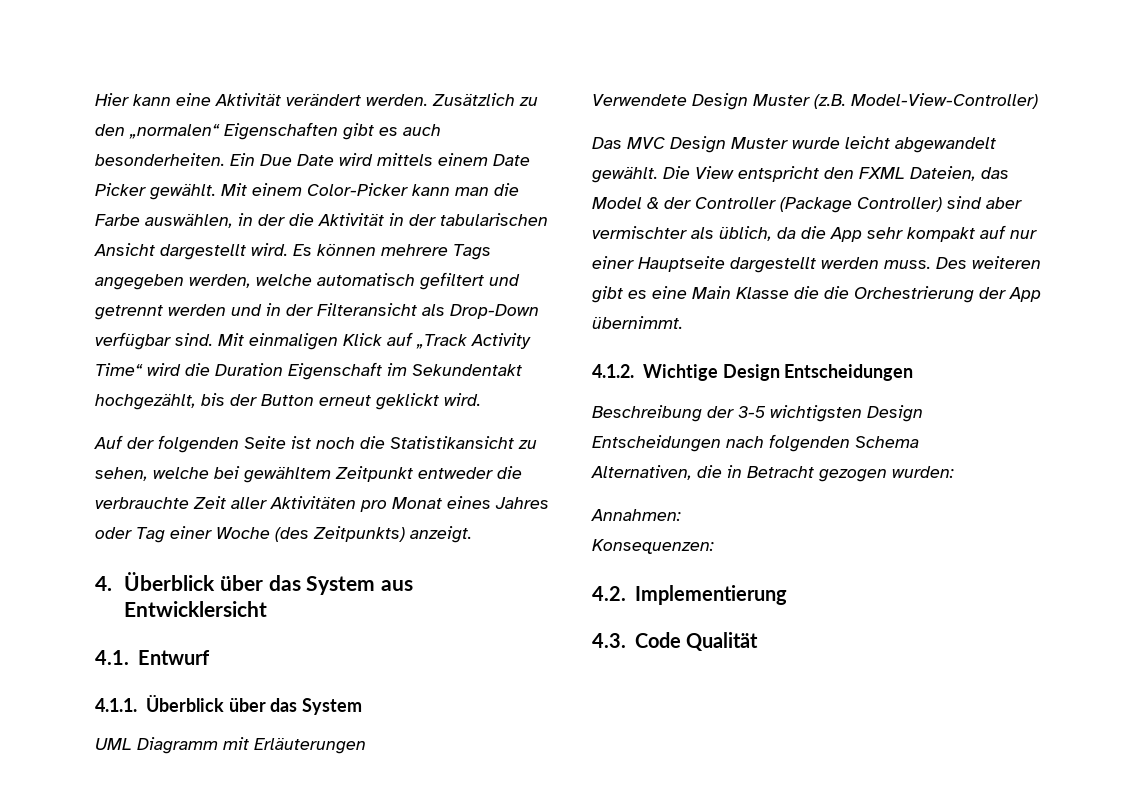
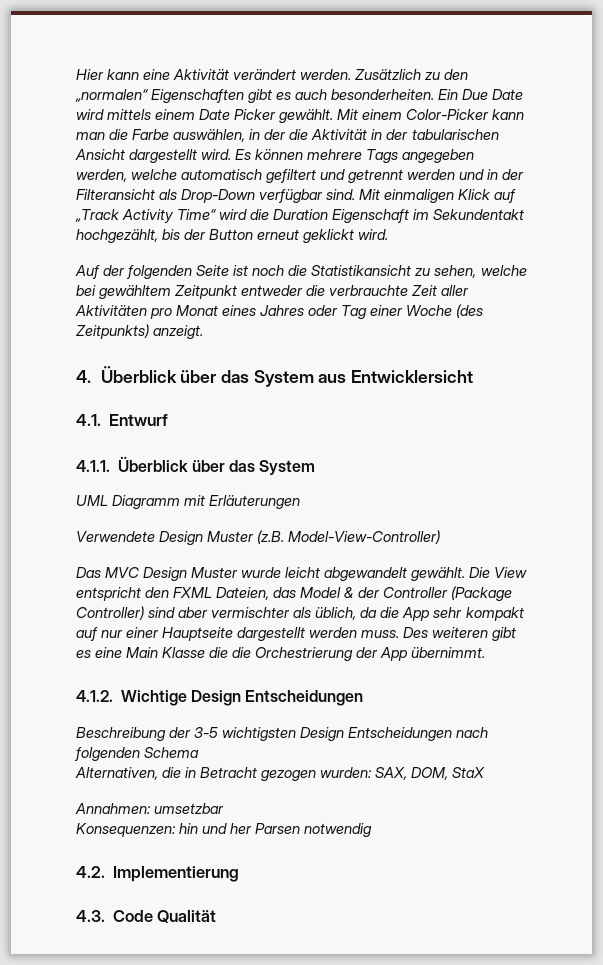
- Alternativen, die in Betracht gezogen wurden:
+ Alternativen, die in Betracht gezogen wurden: SAX, DOM, StaX
- Annahmen:
+ Annahmen: umsetzbar
- Konsequenzen:
+ Konsequenzen: hin und her Parsen notwendig

